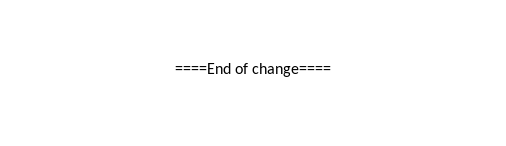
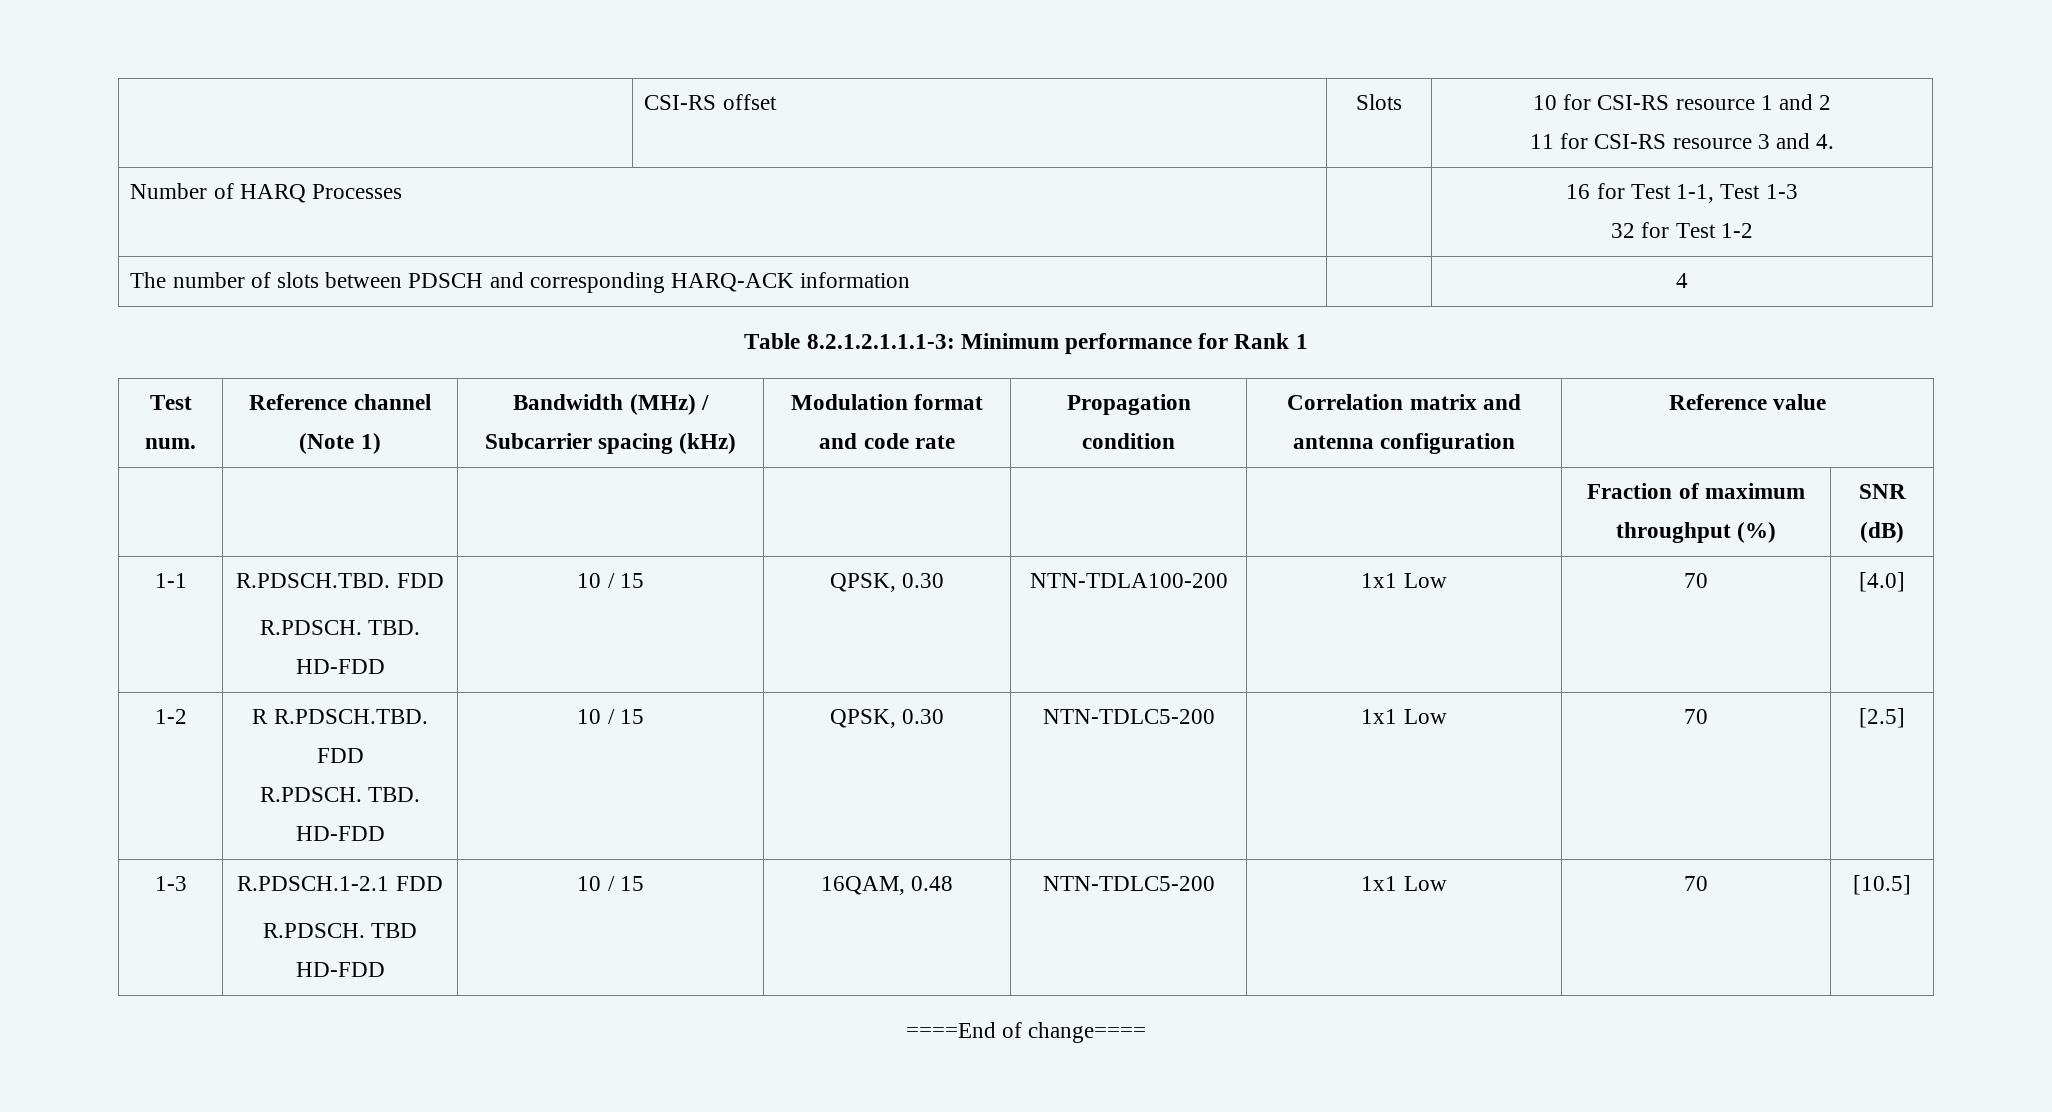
+ | CSI-RS offset | Slots | 10 for CSI-RS resource 1 and 2
+ 11 for CSI-RS resource 3 and 4.
+ Number of HARQ Processes | | 16 for Test 1-1, Test 1-3
+ 32 for Test 1-2
+ The number of slots between PDSCH and corresponding HARQ-ACK information | | 4
+ Table 8.2.1.2.1.1.1-3: Minimum performance for Rank 1
+ Test num. | Reference channel (Note 1) | Bandwidth (MHz) / Subcarrier spacing (kHz) | Modulation format and code rate | Propagation condition | Correlation matrix and antenna configuration | Reference value
+ | | | | | | Fraction of maximum throughput (%) | SNR (dB)
+ 1-1 | R.PDSCH.TBD. FDD
+ R.PDSCH. TBD. HD-FDD | 10 / 15 | QPSK, 0.30 | NTN-TDLA100-200 | 1x1 Low | 70 | [4.0]
+ 1-2 | R R.PDSCH.TBD. FDD
+ R.PDSCH. TBD. HD-FDD | 10 / 15 | QPSK, 0.30 | NTN-TDLC5-200 | 1x1 Low | 70 | [2.5]
+ 1-3 | R.PDSCH.1-2.1 FDD
+ R.PDSCH. TBD HD-FDD | 10 / 15 | 16QAM, 0.48 | NTN-TDLC5-200 | 1x1 Low | 70 | [10.5]

